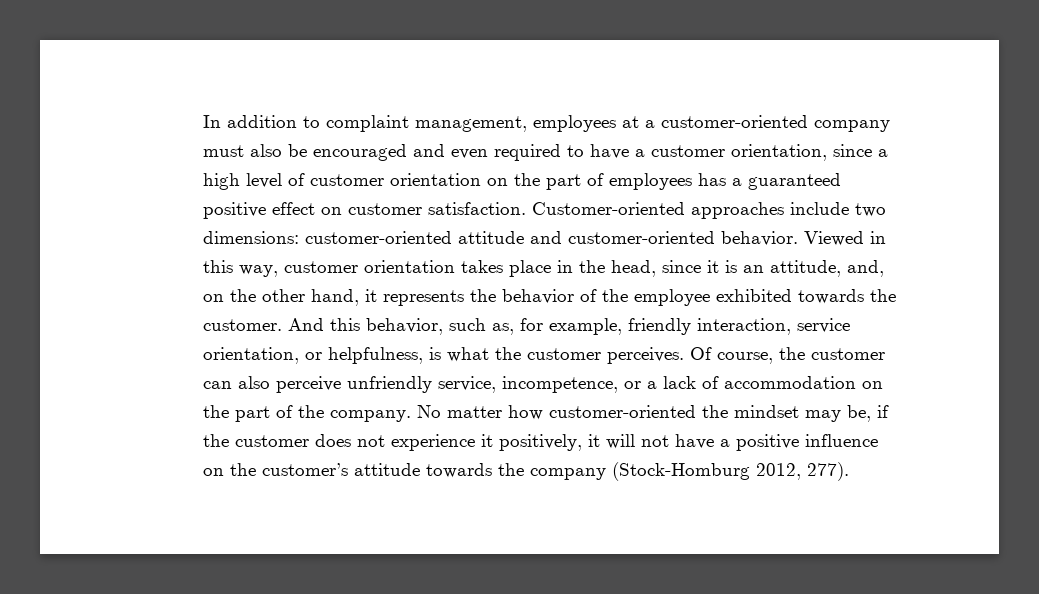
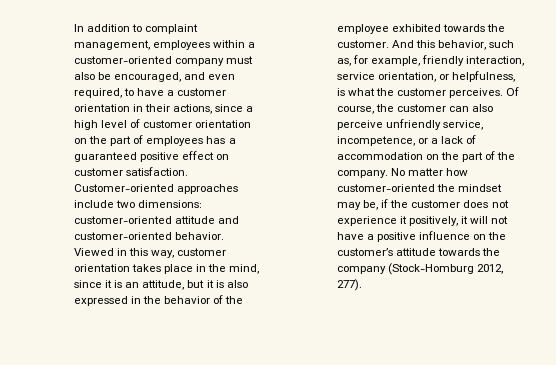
- In addition to complaint management, employees at a customer-oriented company must also be encouraged and even required to have a customer orientation, since a high level of customer orientation on the part of employees has a guaranteed positive effect on customer satisfaction.
+ In addition to complaint management, employees within a customer-oriented company must also be encouraged, and even required, to have a customer orientation in their actions, since a high level of customer orientation on the part of employees has a guaranteed positive effect on customer satisfaction.
- Viewed in this way, customer orientation takes place in the head, since it is an attitude, and, on the other hand, it represents the behavior of the employee exhibited towards the customer.
+ Viewed in this way, customer orientation takes place in the mind, since it is an attitude, but it is also expressed in the behavior of the employee exhibited towards the customer.

